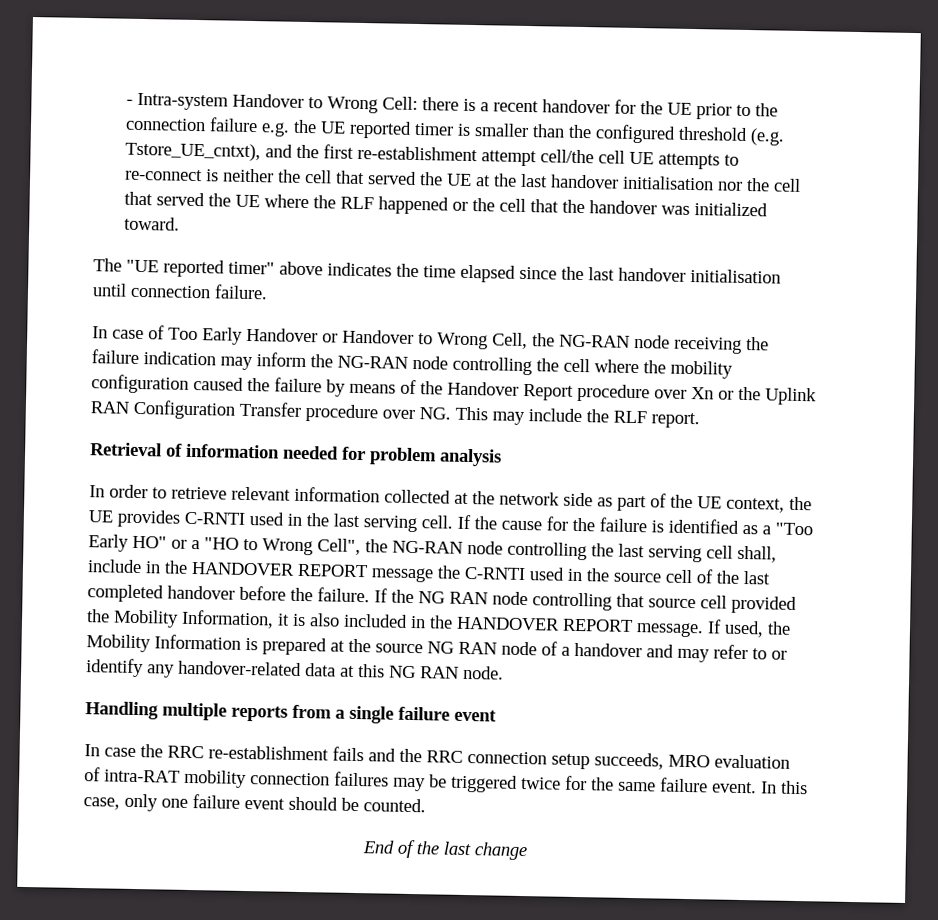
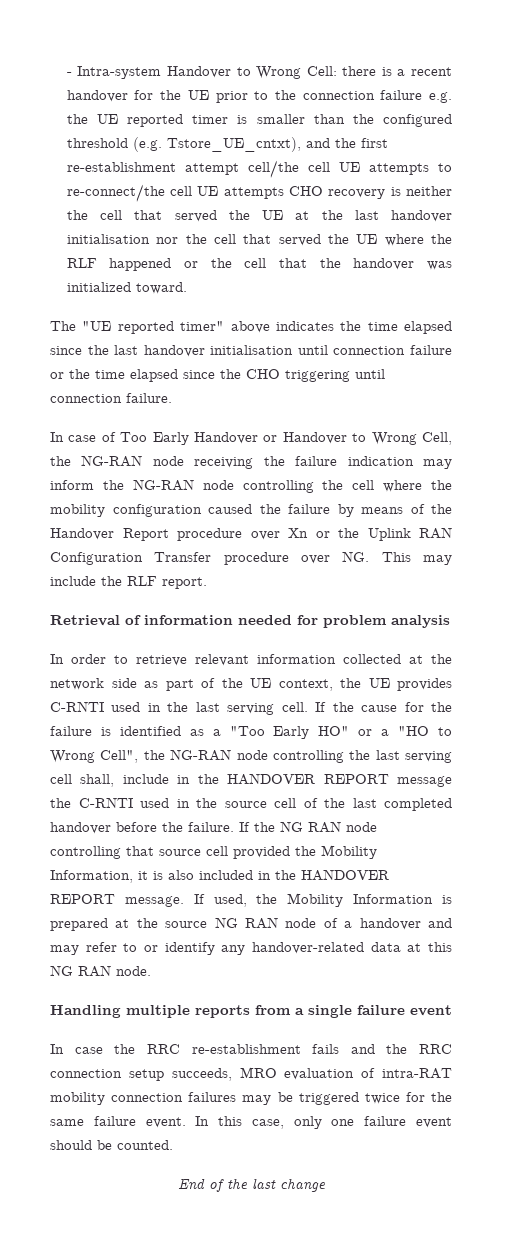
- there is a recent handover for the UE prior to the connection failure e.g. the UE reported timer is smaller than the configured threshold (e.g. Tstore_UE_cntxt), and the first re-establishment attempt cell/the cell UE attempts to re-connect is neither the cell that served the UE at the last handover initialisation nor the cell that served the UE where the RLF happened or the cell that the handover was initialized toward.
+ there is a recent handover for the UE prior to the connection failure e.g. the UE reported timer is smaller than the configured threshold (e.g. Tstore_UE_cntxt), and the first re-establishment attempt cell/the cell UE attempts to re-connect/the cell UE attempts CHO recovery is neither the cell that served the UE at the last handover initialisation nor the cell that served the UE where the RLF happened or the cell that the handover was initialized toward.
- The "UE reported timer" above indicates the time elapsed since the last handover initialisation until connection failure.
+ The "UE reported timer" above indicates the time elapsed since the last handover initialisation until connection failure or the time elapsed since the CHO triggering until connection failure.

